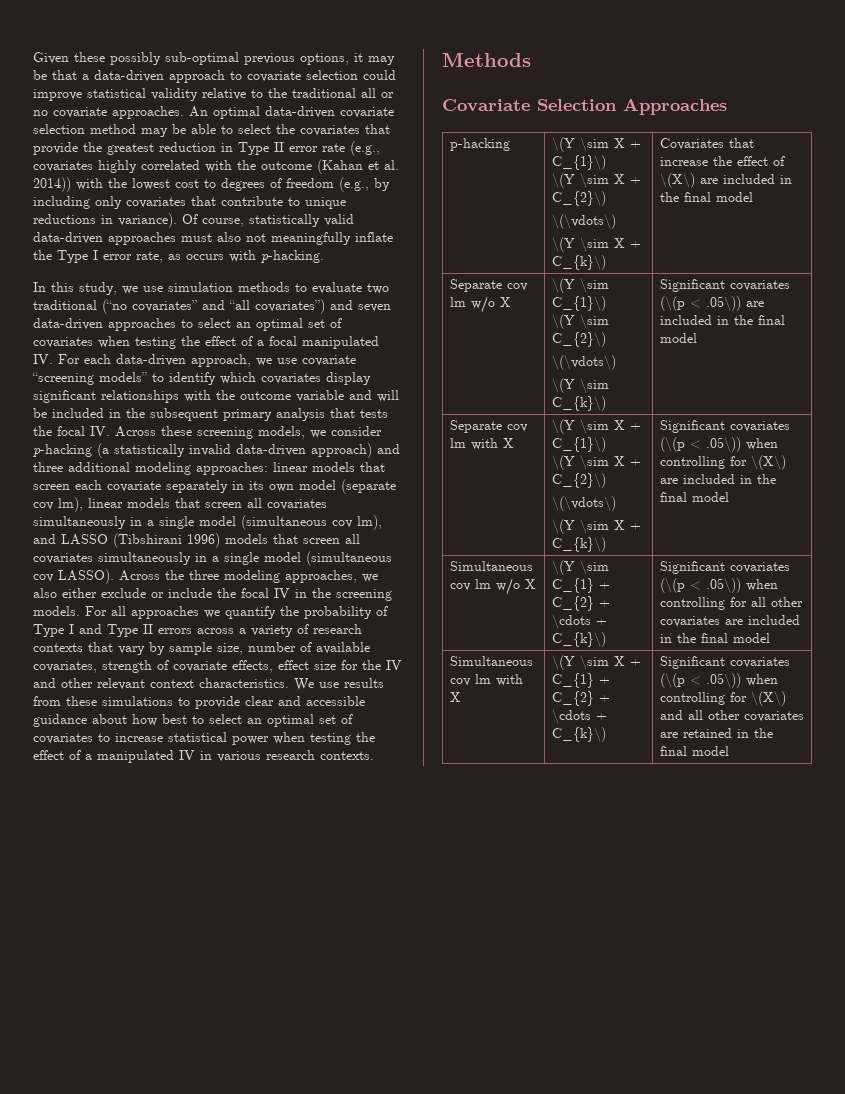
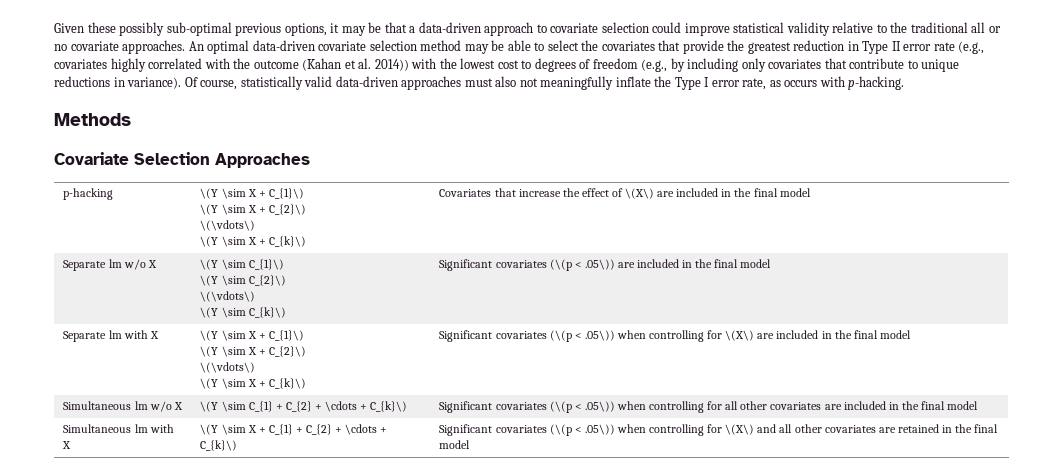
- In this study, we use simulation methods to evaluate two traditional (“no covariates” and “all covariates”) and seven data-driven approaches to select an optimal set of covariates when testing the effect of a focal manipulated IV. For each data-driven approach, we use covariate “screening models” to identify which covariates display significant relationships with the outcome variable and will be included in the subsequent primary analysis that tests the focal IV. Across these screening models, we consider p-hacking (a statistically invalid data-driven approach) and three additional modeling approaches: linear models that screen each covariate separately in its own model (separate cov lm), linear models that screen all covariates simultaneously in a single model (simultaneous cov lm), and LASSO (Tibshirani 1996) models that screen all covariates simultaneously in a single model (simultaneous cov LASSO). Across the three modeling approaches, we also either exclude or include the focal IV in the screening models. For all approaches we quantify the probability of Type I and Type II errors across a variety of research contexts that vary by sample size, number of available covariates, strength of covariate effects, effect size for the IV and other relevant context characteristics. We use results from these simulations to provide clear and accessible guidance about how best to select an optimal set of covariates to increase statistical power when testing the effect of a manipulated IV in various research contexts.
- Separate cov lm w/o X | \(Y \sim C_{1}\)
+ Separate lm w/o X | \(Y \sim C_{1}\)
- Separate cov lm with X | \(Y \sim X + C_{1}\)
+ Separate lm with X | \(Y \sim X + C_{1}\)
- Simultaneous cov lm w/o X | \(Y \sim C_{1} + C_{2} + \cdots + C_{k}\) | Significant covariates (\(p < .05\)) when controlling for all other covariates are included in the final model
+ Simultaneous lm w/o X | \(Y \sim C_{1} + C_{2} + \cdots + C_{k}\) | Significant covariates (\(p < .05\)) when controlling for all other covariates are included in the final model
- Simultaneous cov lm with X | \(Y \sim X + C_{1} + C_{2} + \cdots + C_{k}\) | Significant covariates (\(p < .05\)) when controlling for \(X\) and all other covariates are retained in the final model
+ Simultaneous lm with X | \(Y \sim X + C_{1} + C_{2} + \cdots + C_{k}\) | Significant covariates (\(p < .05\)) when controlling for \(X\) and all other covariates are retained in the final model

